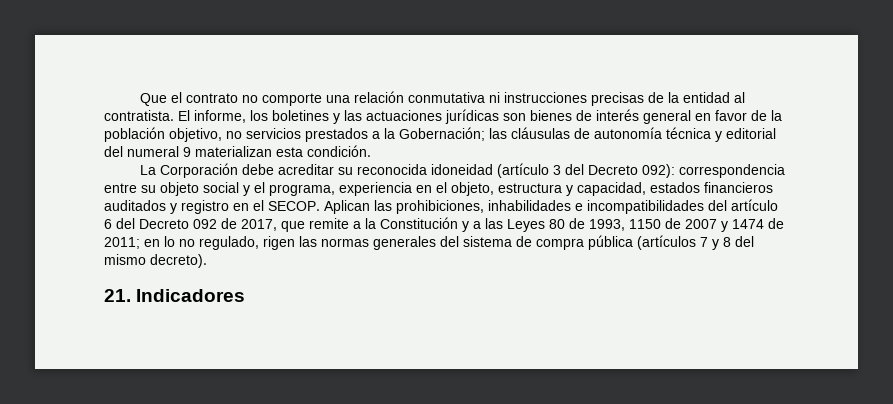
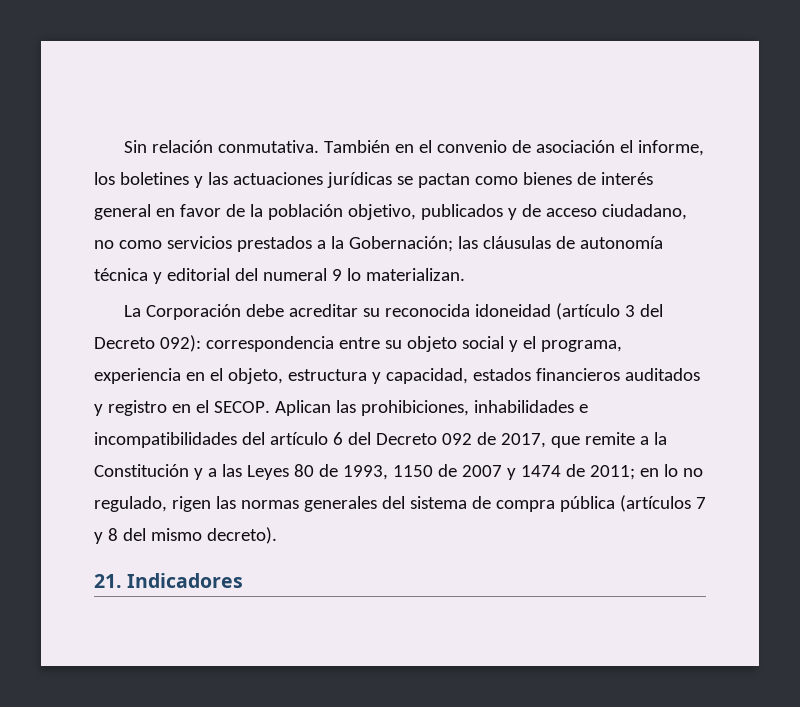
- Que el contrato no comporte una relación conmutativa ni instrucciones precisas de la entidad al contratista. El informe, los boletines y las actuaciones jurídicas son bienes de interés general en favor de la población objetivo, no servicios prestados a la Gobernación; las cláusulas de autonomía técnica y editorial del numeral 9 materializan esta condición.
+ Sin relación conmutativa. También en el convenio de asociación el informe, los boletines y las actuaciones jurídicas se pactan como bienes de interés general en favor de la población objetivo, publicados y de acceso ciudadano, no como servicios prestados a la Gobernación; las cláusulas de autonomía técnica y editorial del numeral 9 lo materializan.

